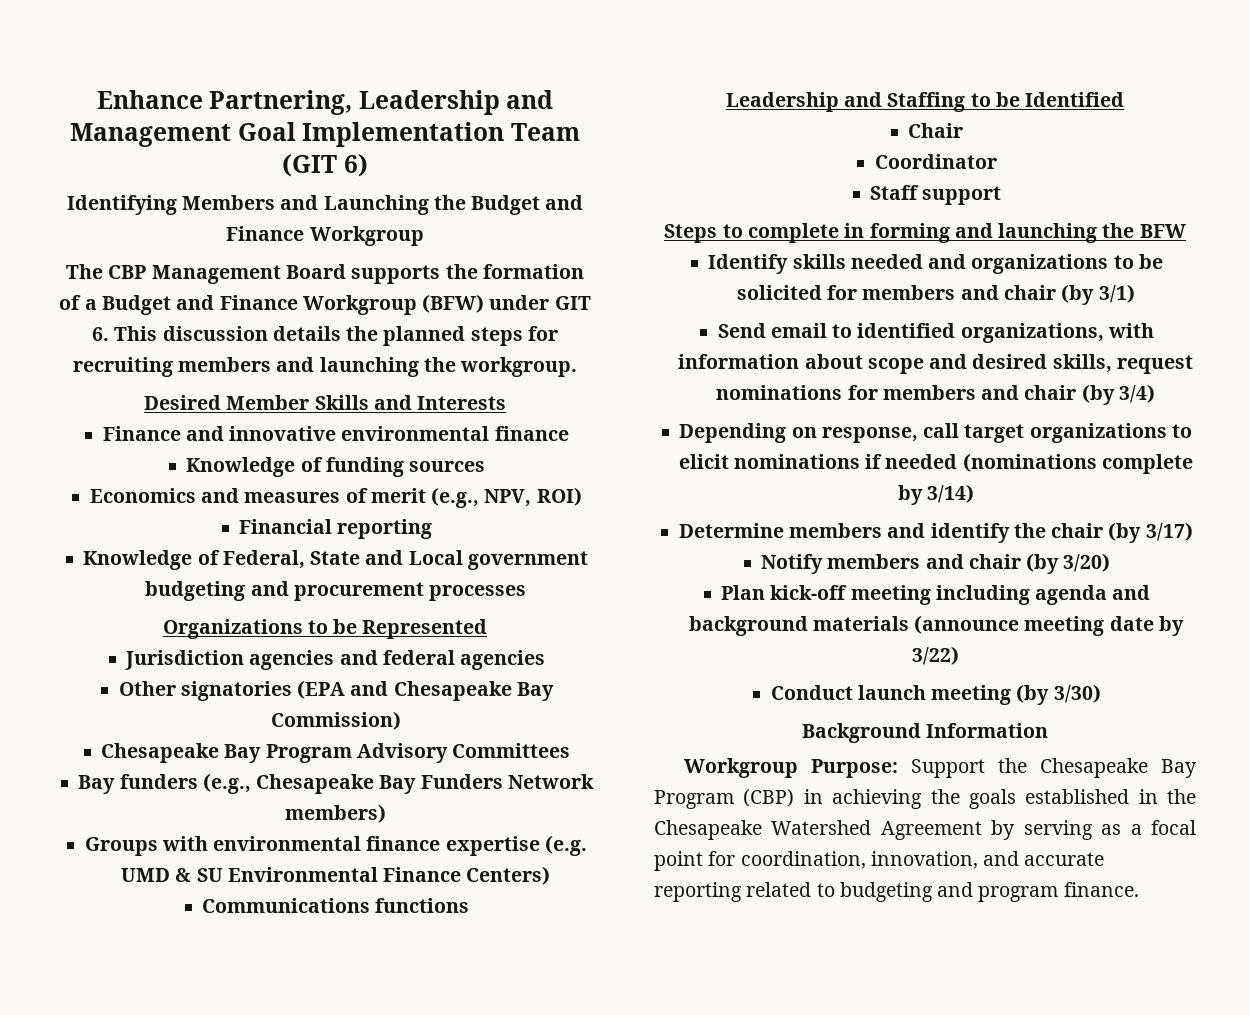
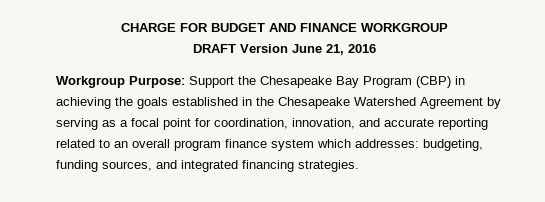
- Enhance Partnering, Leadership and Management Goal Implementation Team (GIT 6)
- Identifying Members and Launching the Budget and Finance Workgroup
- The CBP Management Board supports the formation of a Budget and Finance Workgroup (BFW) under GIT 6. This discussion details the planned steps for recruiting members and launching the workgroup.
- Desired Member Skills and Interests
- Finance and innovative environmental finance
- Knowledge of funding sources
- Economics and measures of merit (e.g., NPV, ROI)
- Financial reporting
- Knowledge of Federal, State and Local government budgeting and procurement processes
- Organizations to be Represented
- Jurisdiction agencies and federal agencies
- Other signatories (EPA and Chesapeake Bay Commission)
- Chesapeake Bay Program Advisory Committees
- Bay funders (e.g., Chesapeake Bay Funders Network members)
- Groups with environmental finance expertise (e.g. UMD & SU Environmental Finance Centers)
- Communications functions
- Leadership and Staffing to be Identified
- Chair
- Coordinator
- Staff support
- Steps to complete in forming and launching the BFW
- Identify skills needed and organizations to be solicited for members and chair (by 3/1)
- Send email to identified organizations, with information about scope and desired skills, request nominations for members and chair (by 3/4)
- Depending on response, call target organizations to elicit nominations if needed (nominations complete by 3/14)
- Determine members and identify the chair (by 3/17)
- Notify members and chair (by 3/20)
- Plan kick-off meeting including agenda and background materials (announce meeting date by 3/22)
- Conduct launch meeting (by 3/30)
- Background Information
+ CHARGE FOR BUDGET AND FINANCE WORKGROUP
+ DRAFT Version June 21, 2016
- Workgroup Purpose: Support the Chesapeake Bay Program (CBP) in achieving the goals established in the Chesapeake Watershed Agreement by serving as a focal point for coordination, innovation, and accurate reporting related to budgeting and program finance.
+ Workgroup Purpose: Support the Chesapeake Bay Program (CBP) in achieving the goals established in the Chesapeake Watershed Agreement by serving as a focal point for coordination, innovation, and accurate reporting related to an overall program finance system which addresses: budgeting, funding sources, and integrated financing strategies.

